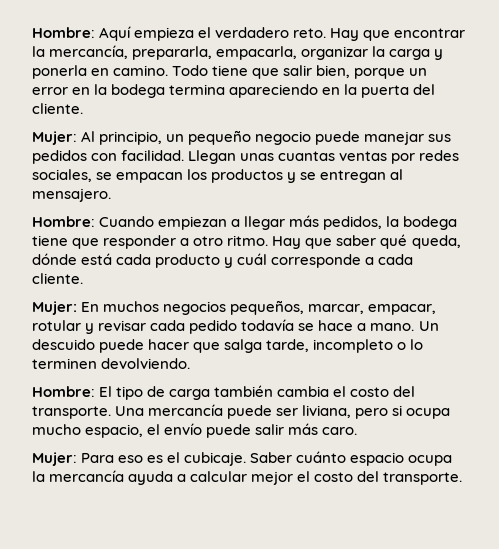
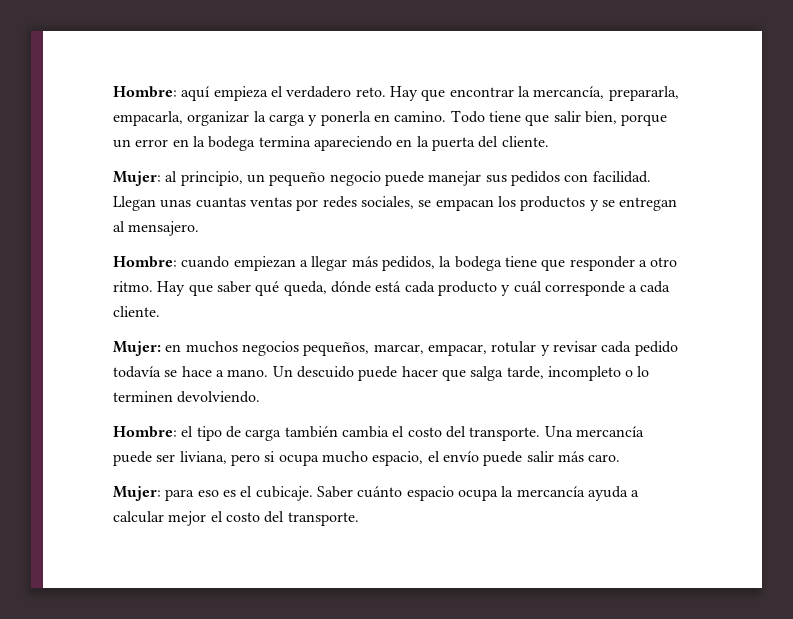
- Hombre: Aquí empieza el verdadero reto.
+ Hombre: aquí empieza el verdadero reto.
- Mujer: Al principio, un pequeño negocio puede manejar sus pedidos con facilidad.
+ Mujer: al principio, un pequeño negocio puede manejar sus pedidos con facilidad.
- Hombre: Cuando empiezan a llegar más pedidos, la bodega tiene que responder a otro ritmo.
+ Hombre: cuando empiezan a llegar más pedidos, la bodega tiene que responder a otro ritmo.
- Mujer: En muchos negocios pequeños, marcar, empacar, rotular y revisar cada pedido todavía se hace a mano.
+ Mujer: en muchos negocios pequeños, marcar, empacar, rotular y revisar cada pedido todavía se hace a mano.
- Hombre: El tipo de carga también cambia el costo del transporte.
+ Hombre: el tipo de carga también cambia el costo del transporte.
- Mujer: Para eso es el cubicaje.
+ Mujer: para eso es el cubicaje.

